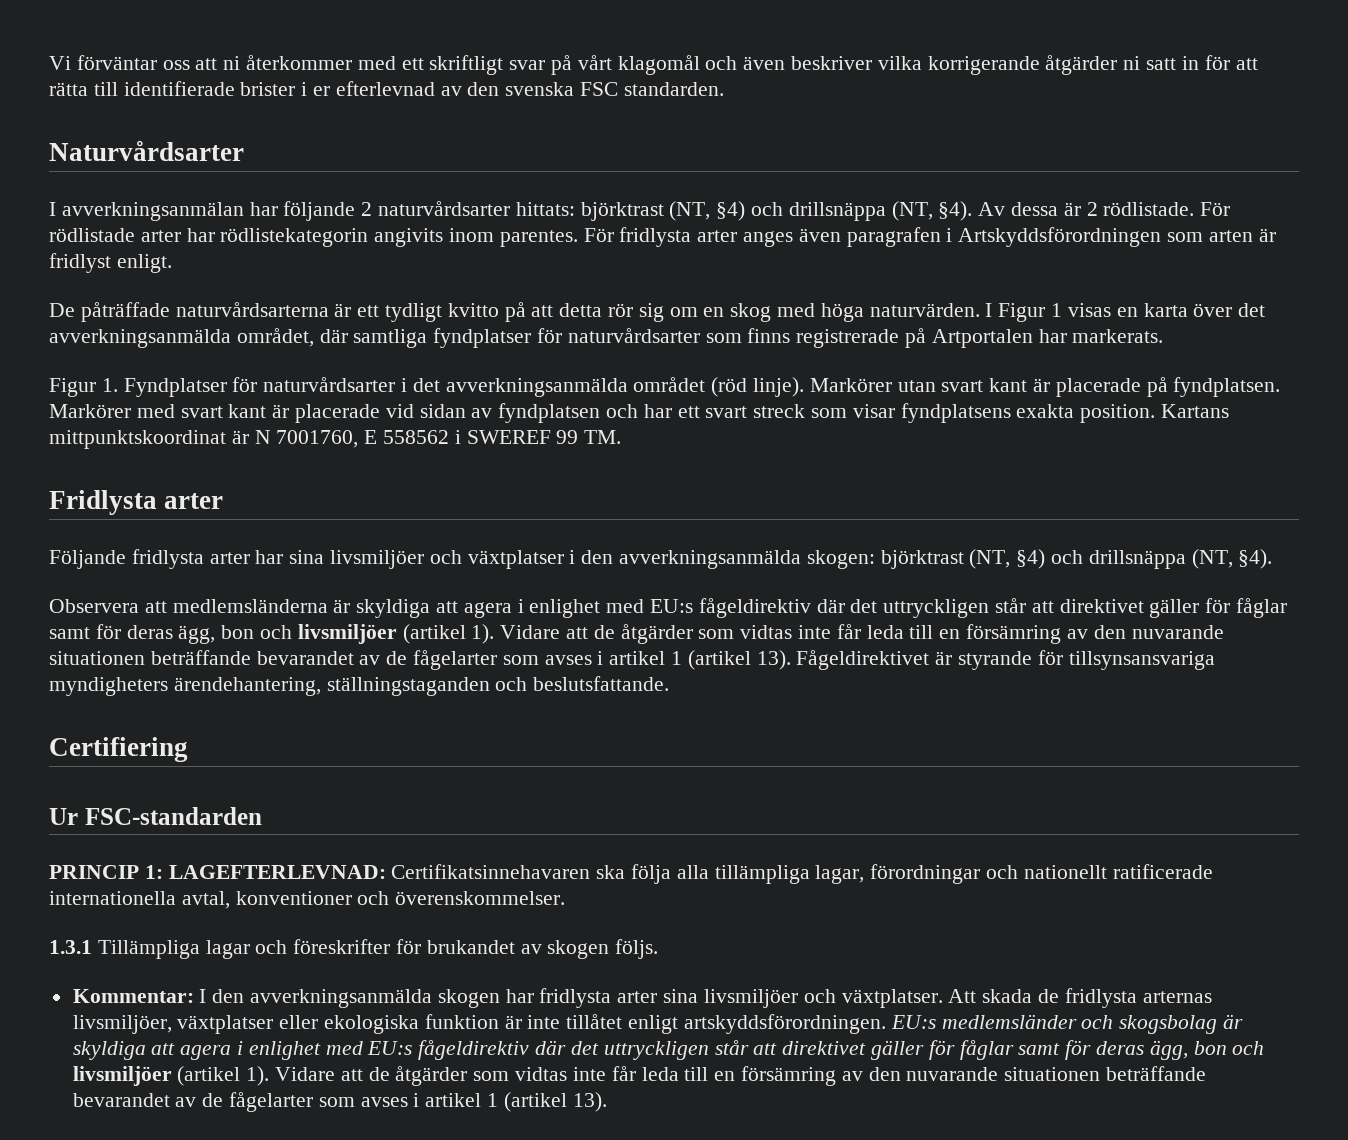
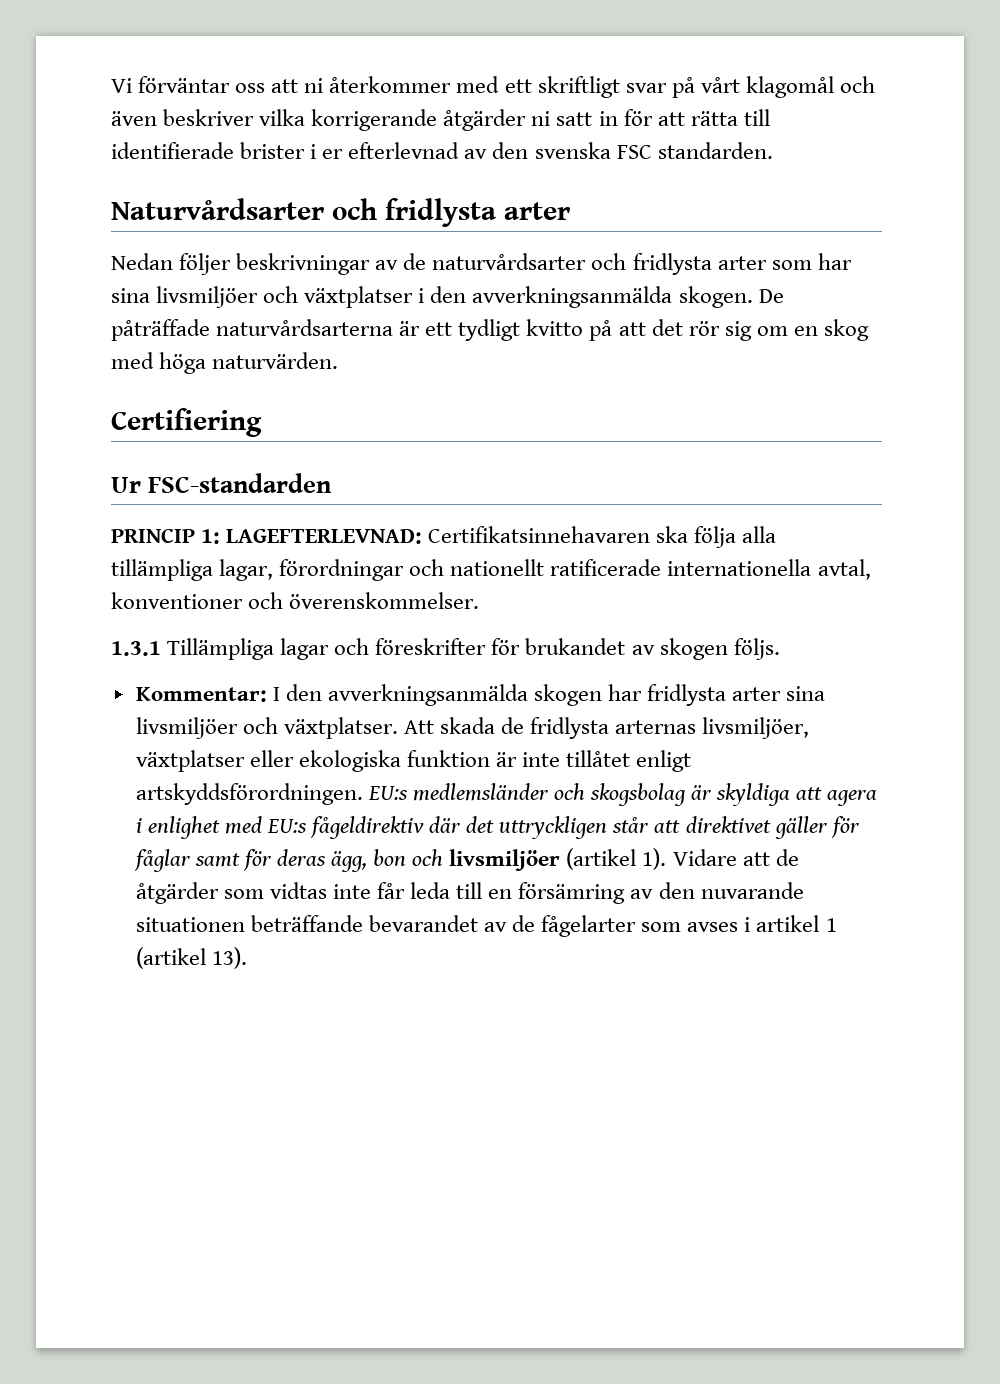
- Naturvårdsarter
- I avverkningsanmälan har följande 2 naturvårdsarter hittats: björktrast (NT, §4) och drillsnäppa (NT, §4). Av dessa är 2 rödlistade. För rödlistade arter har rödlistekategorin angivits inom parentes. För fridlysta arter anges även paragrafen i Artskyddsförordningen som arten är fridlyst enligt.
- De påträffade naturvårdsarterna är ett tydligt kvitto på att detta rör sig om en skog med höga naturvärden. I Figur 1 visas en karta över det avverkningsanmälda området, där samtliga fyndplatser för naturvårdsarter som finns registrerade på Artportalen har markerats.
- Figur 1. Fyndplatser för naturvårdsarter i det avverkningsanmälda området (röd linje). Markörer utan svart kant är placerade på fyndplatsen. Markörer med svart kant är placerade vid sidan av fyndplatsen och har ett svart streck som visar fyndplatsens exakta position. Kartans mittpunktskoordinat är N 7001760, E 558562 i SWEREF 99 TM.
- Fridlysta arter
- Följande fridlysta arter har sina livsmiljöer och växtplatser i den avverkningsanmälda skogen: björktrast (NT, §4) och drillsnäppa (NT, §4).
- Observera att medlemsländerna är skyldiga att agera i enlighet med EU:s fågeldirektiv där det uttryckligen står att direktivet gäller för fåglar samt för deras ägg, bon och livsmiljöer (artikel 1). Vidare att de åtgärder som vidtas inte får leda till en försämring av den nuvarande situationen beträffande bevarandet av de fågelarter som avses i artikel 1 (artikel 13). Fågeldirektivet är styrande för tillsynsansvariga myndigheters ärendehantering, ställningstaganden och beslutsfattande.
+ Naturvårdsarter och fridlysta arter
+ Nedan följer beskrivningar av de naturvårdsarter och fridlysta arter som har sina livsmiljöer och växtplatser i den avverkningsanmälda skogen. De påträffade naturvårdsarterna är ett tydligt kvitto på att det rör sig om en skog med höga naturvärden.

